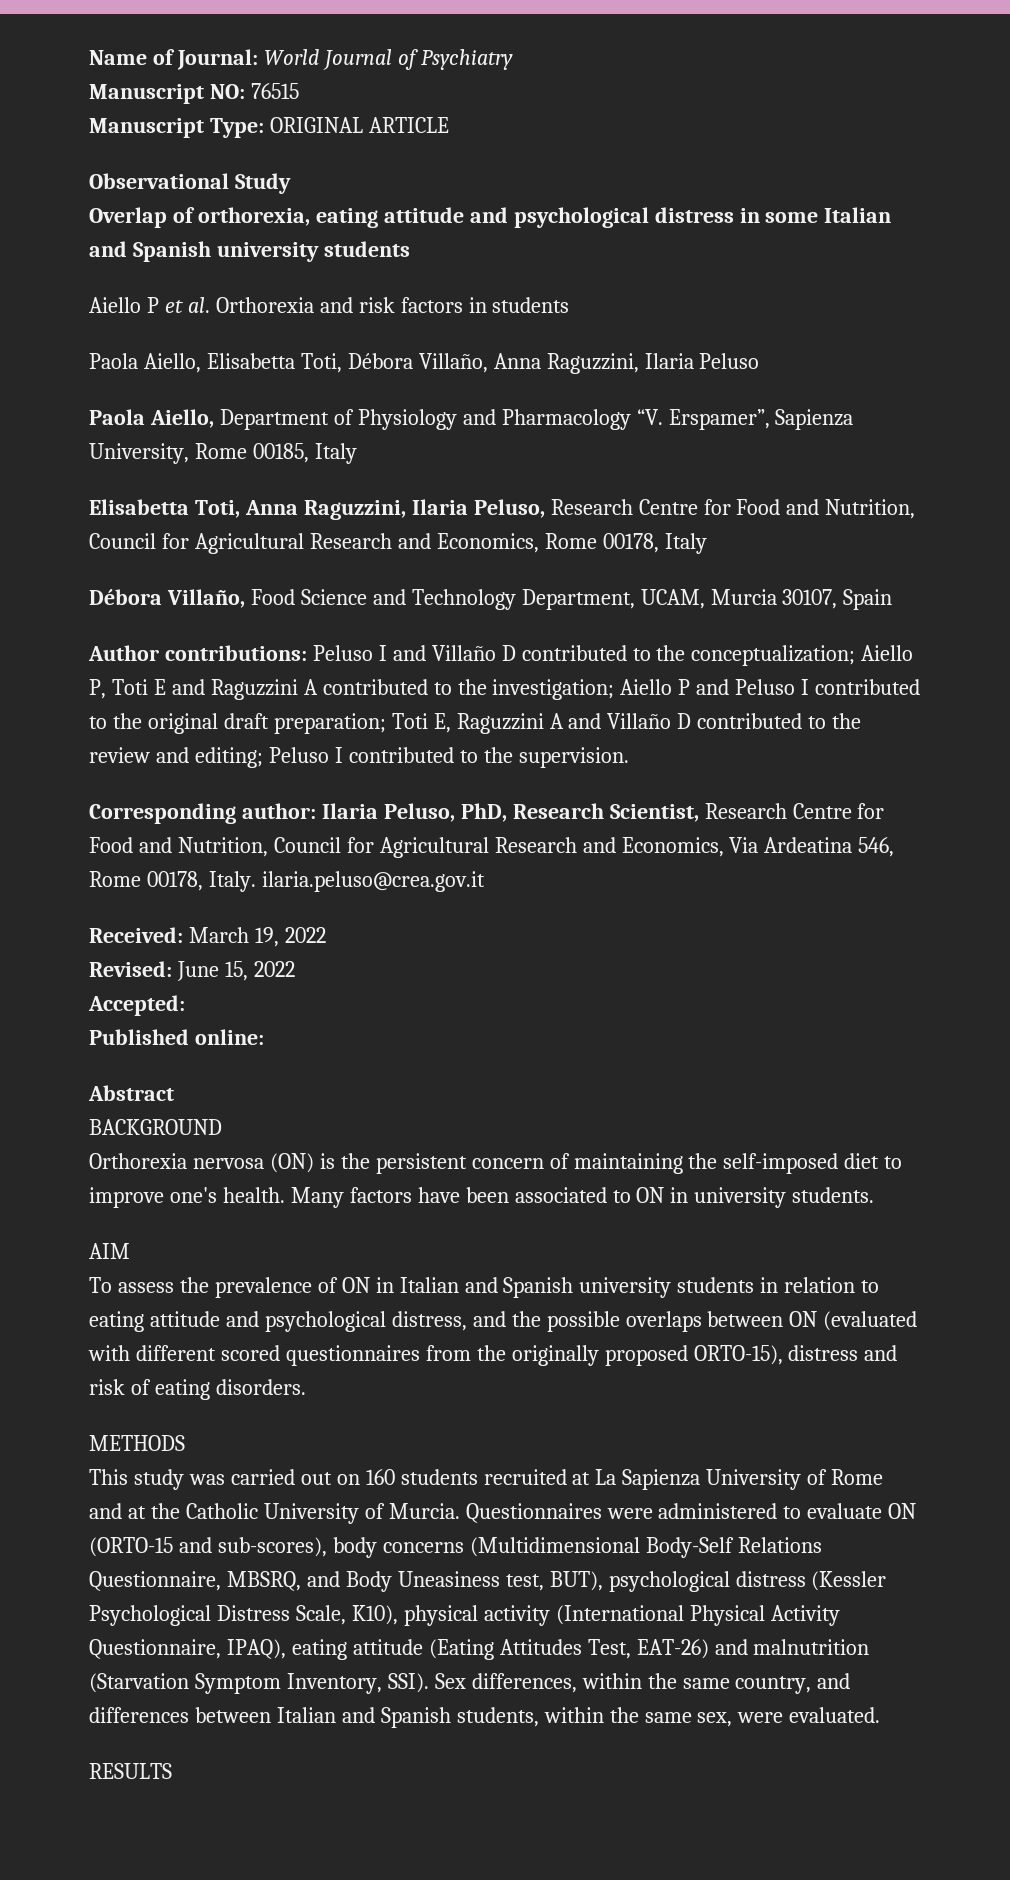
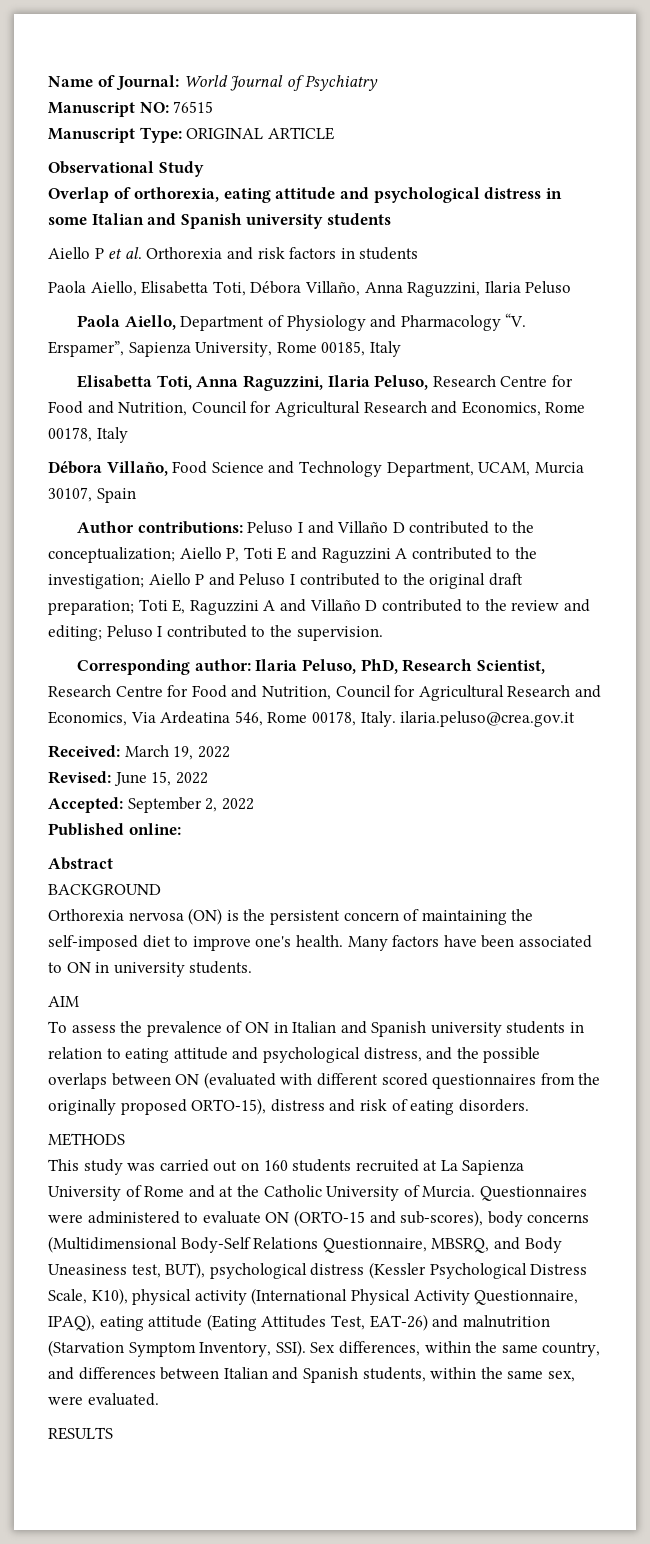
- Accepted:
+ Accepted: September 2, 2022

